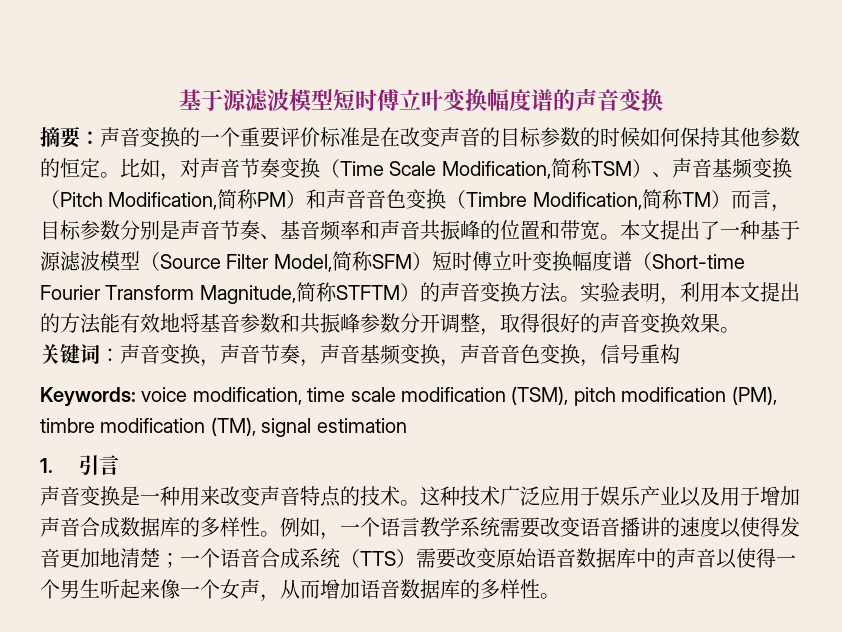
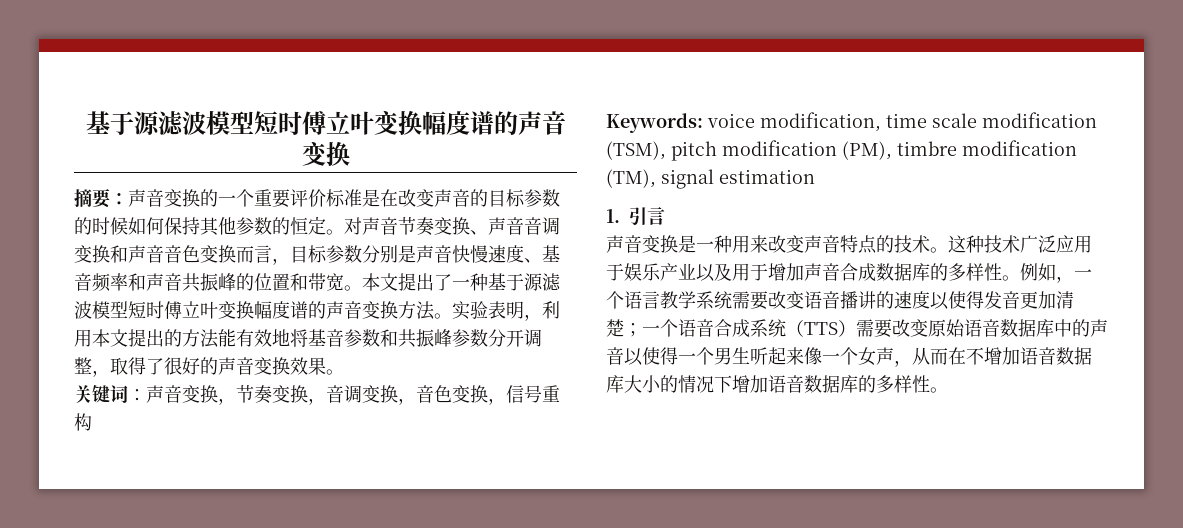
- 比如，对声音节奏变换（Time Scale Modification,简称TSM）、声音基频变换（Pitch Modification,简称PM）和声音音色变换（Timbre Modification,简称TM）而言，目标参数分别是声音节奏、基音频率和声音共振峰的位置和带宽。
+ 对声音节奏变换、声音音调变换和声音音色变换而言，目标参数分别是声音快慢速度、基音频率和声音共振峰的位置和带宽。
- 本文提出了一种基于源滤波模型（Source Filter Model,简称SFM）短时傅立叶变换幅度谱（Short-time Fourier Transform Magnitude,简称STFTM）的声音变换方法。
+ 本文提出了一种基于源滤波模型短时傅立叶变换幅度谱的声音变换方法。
- 实验表明，利用本文提出的方法能有效地将基音参数和共振峰参数分开调整，取得很好的声音变换效果。
+ 实验表明，利用本文提出的方法能有效地将基音参数和共振峰参数分开调整，取得了很好的声音变换效果。
- 关键词：声音变换，声音节奏，声音基频变换，声音音色变换，信号重构
+ 关键词：声音变换，节奏变换，音调变换，音色变换，信号重构
- 例如，一个语言教学系统需要改变语音播讲的速度以使得发音更加地清楚；一个语音合成系统（TTS）需要改变原始语音数据库中的声音以使得一个男生听起来像一个女声，从而增加语音数据库的多样性。
+ 例如，一个语言教学系统需要改变语音播讲的速度以使得发音更加清楚；一个语音合成系统（TTS）需要改变原始语音数据库中的声音以使得一个男生听起来像一个女声，从而在不增加语音数据库大小的情况下增加语音数据库的多样性。

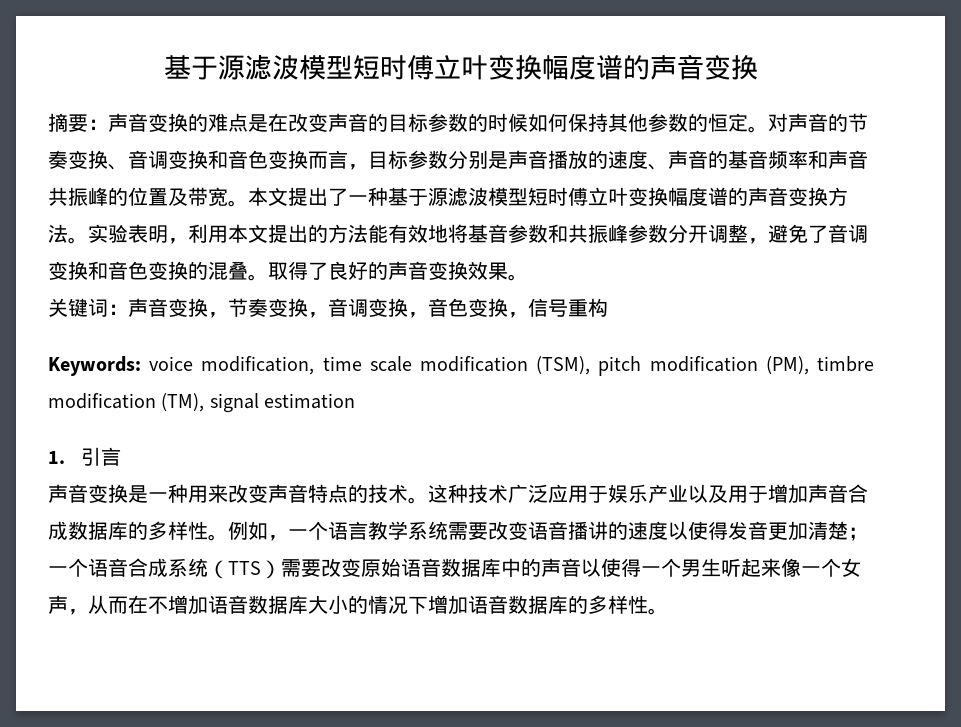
- 摘要：声音变换的一个重要评价标准是在改变声音的目标参数的时候如何保持其他参数的恒定。
+ 摘要：声音变换的难点是在改变声音的目标参数的时候如何保持其他参数的恒定。
- 对声音节奏变换、声音音调变换和声音音色变换而言，目标参数分别是声音快慢速度、基音频率和声音共振峰的位置和带宽。
+ 对声音的节奏变换、音调变换和音色变换而言，目标参数分别是声音播放的速度、声音的基音频率和声音共振峰的位置及带宽。
- 实验表明，利用本文提出的方法能有效地将基音参数和共振峰参数分开调整，取得了很好的声音变换效果。
+ 实验表明，利用本文提出的方法能有效地将基音参数和共振峰参数分开调整，避免了音调变换和音色变换的混叠。取得了良好的声音变换效果。

